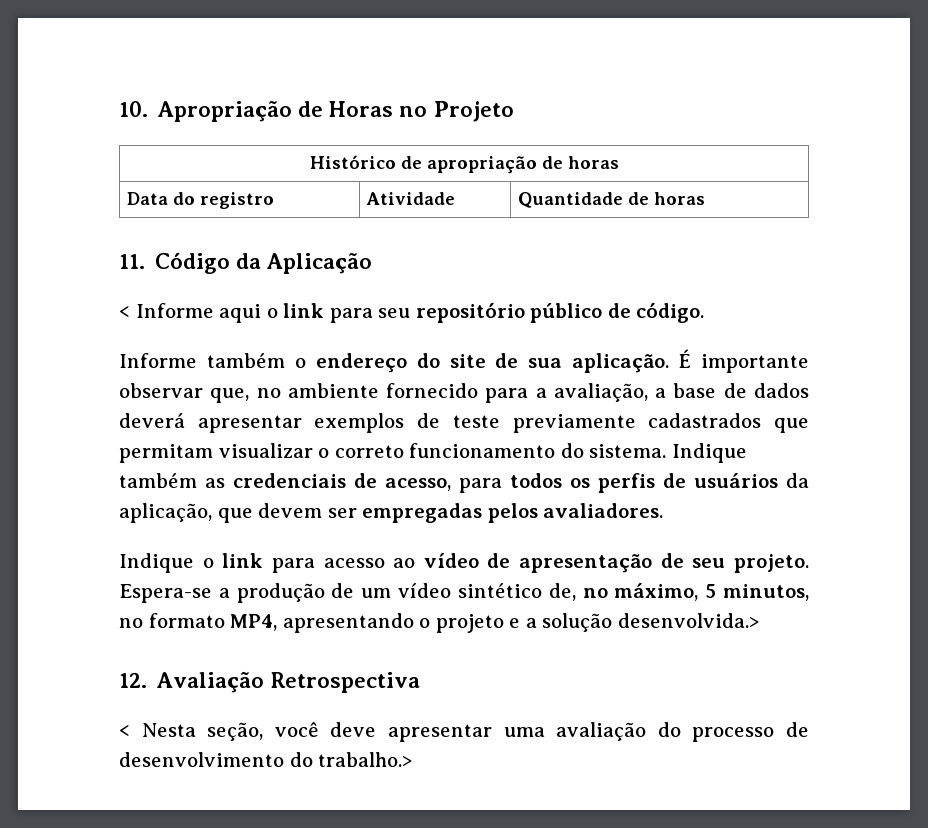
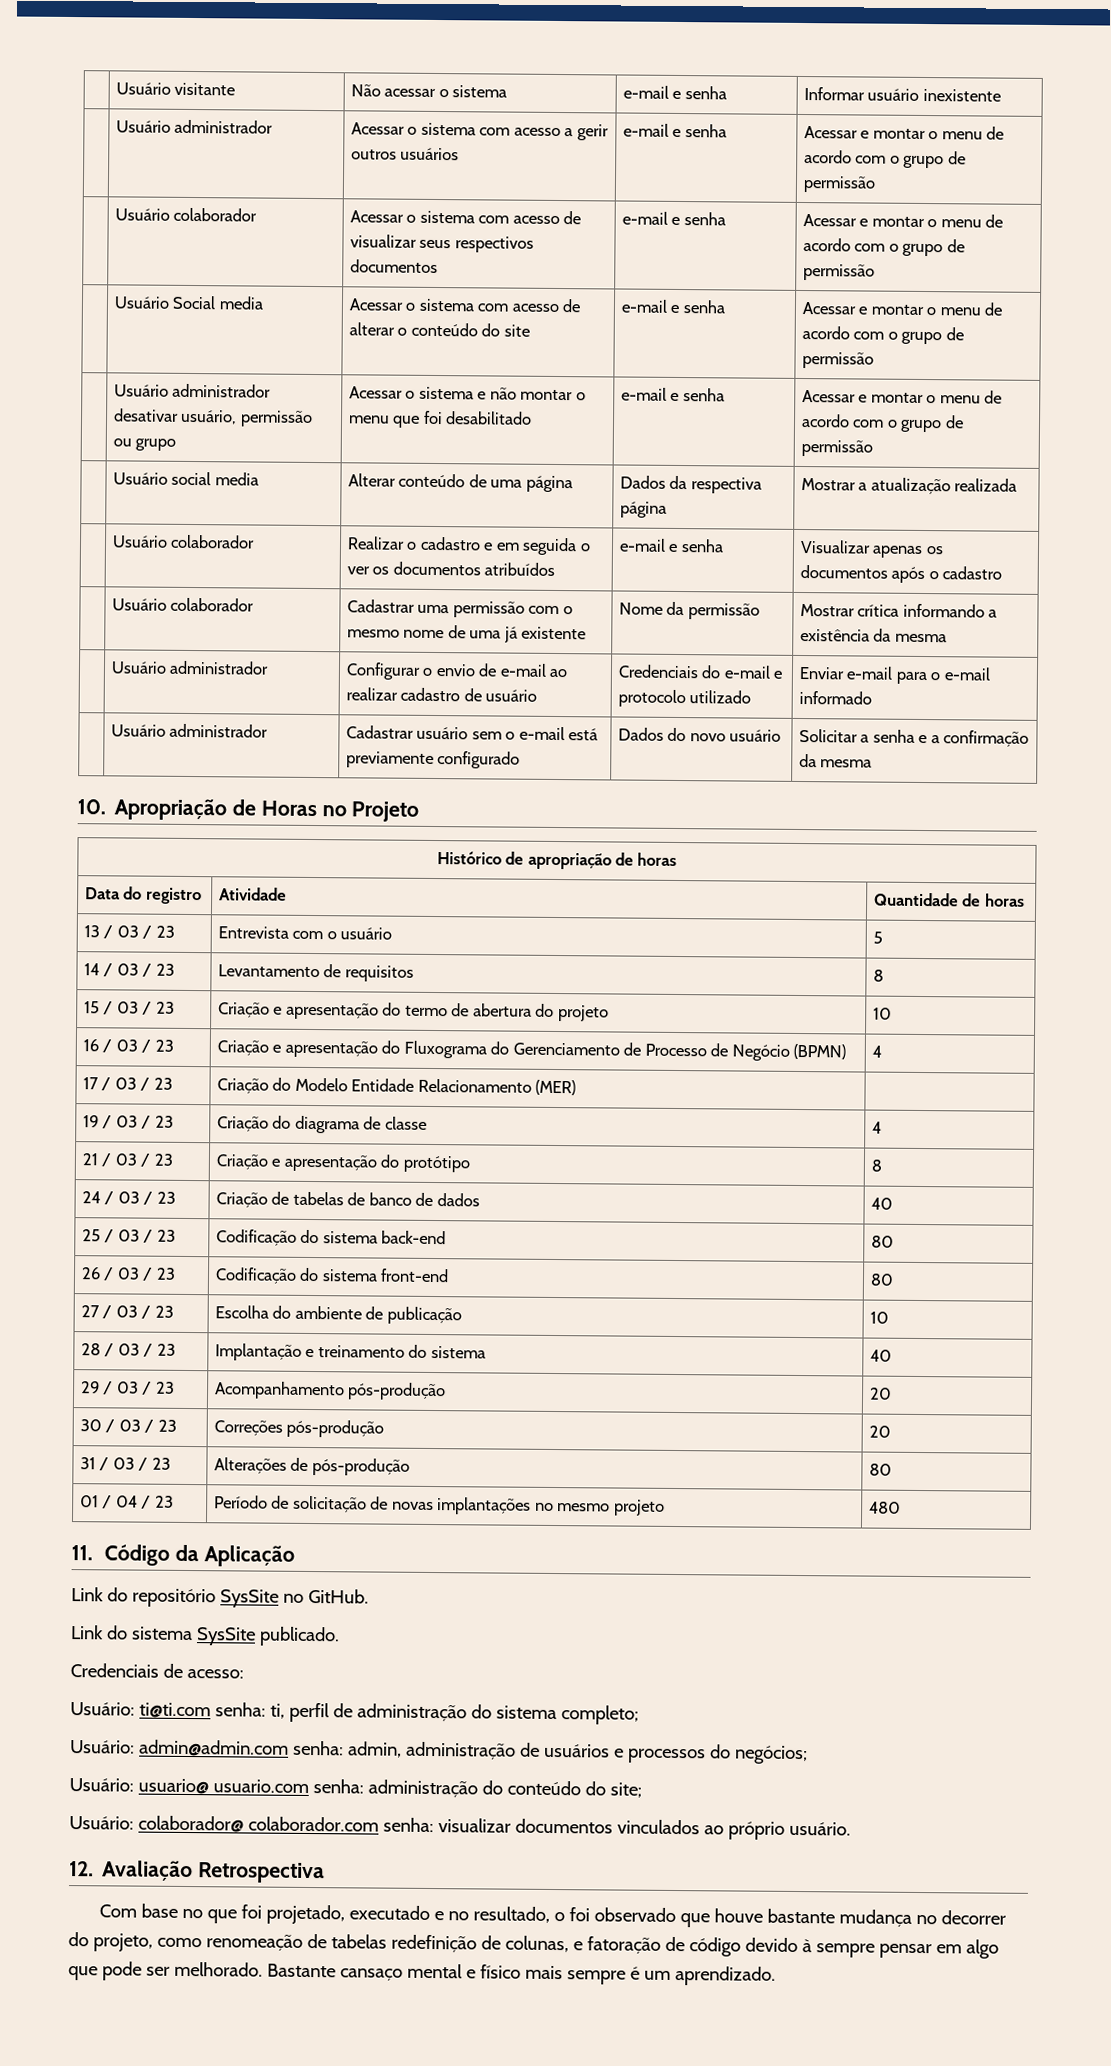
+ | Usuário visitante | Não acessar o sistema | e-mail e senha | Informar usuário inexistente
+ | Usuário administrador | Acessar o sistema com acesso a gerir outros usuários | e-mail e senha | Acessar e montar o menu de acordo com o grupo de permissão
+ | Usuário colaborador | Acessar o sistema com acesso de visualizar seus respectivos documentos | e-mail e senha | Acessar e montar o menu de acordo com o grupo de permissão
+ | Usuário Social media | Acessar o sistema com acesso de alterar o conteúdo do site | e-mail e senha | Acessar e montar o menu de acordo com o grupo de permissão
+ | Usuário administrador desativar usuário, permissão ou grupo | Acessar o sistema e não montar o menu que foi desabilitado | e-mail e senha | Acessar e montar o menu de acordo com o grupo de permissão
+ | Usuário social media | Alterar conteúdo de uma página | Dados da respectiva página | Mostrar a atualização realizada
+ | Usuário colaborador | Realizar o cadastro e em seguida o ver os documentos atribuídos | e-mail e senha | Visualizar apenas os documentos após o cadastro
+ | Usuário colaborador | Cadastrar uma permissão com o mesmo nome de uma já existente | Nome da permissão | Mostrar crítica informando a existência da mesma
+ | Usuário administrador | Configurar o envio de e-mail ao realizar cadastro de usuário | Credenciais do e-mail e protocolo utilizado | Enviar e-mail para o e-mail informado
+ | Usuário administrador | Cadastrar usuário sem o e-mail está previamente configurado | Dados do novo usuário | Solicitar a senha e a confirmação da mesma
+ 13 / 03 / 23 | Entrevista com o usuário | 5
+ 14 / 03 / 23 | Levantamento de requisitos | 8
+ 15 / 03 / 23 | Criação e apresentação do termo de abertura do projeto | 10
+ 16 / 03 / 23 | Criação e apresentação do Fluxograma do Gerenciamento de Processo de Negócio (BPMN) | 4
+ 17 / 03 / 23 | Criação do Modelo Entidade Relacionamento (MER) |
+ 19 / 03 / 23 | Criação do diagrama de classe | 4
+ 21 / 03 / 23 | Criação e apresentação do protótipo | 8
+ 24 / 03 / 23 | Criação de tabelas de banco de dados | 40
+ 25 / 03 / 23 | Codificação do sistema back-end | 80
+ 26 / 03 / 23 | Codificação do sistema front-end | 80
+ 27 / 03 / 23 | Escolha do ambiente de publicação | 10
+ 28 / 03 / 23 | Implantação e treinamento do sistema | 40
+ 29 / 03 / 23 | Acompanhamento pós-produção | 20
+ 30 / 03 / 23 | Correções pós-produção | 20
+ 31 / 03 / 23 | Alterações de pós-produção | 80
+ 01 / 04 / 23 | Período de solicitação de novas implantações no mesmo projeto | 480
  11. Código da Aplicação
- < Informe aqui o link para seu repositório público de código.
- Informe também o endereço do site de sua aplicação. É importante observar que, no ambiente fornecido para a avaliação, a base de dados deverá apresentar exemplos de teste previamente cadastrados que permitam visualizar o correto funcionamento do sistema. Indique também as credenciais de acesso, para todos os perfis de usuários da aplicação, que devem ser empregadas pelos avaliadores.
- Indique o link para acesso ao vídeo de apresentação de seu projeto. Espera-se a produção de um vídeo sintético de, no máximo, 5 minutos, no formato MP4, apresentando o projeto e a solução desenvolvida.>
+ Link do repositório SysSite no GitHub.
+ Link do sistema SysSite publicado.
+ Credenciais de acesso:
+ Usuário: ti@ti.com senha: ti, perfil de administração do sistema completo;
+ Usuário: admin@admin.com senha: admin, administração de usuários e processos do negócios;
+ Usuário: usuario@ usuario.com senha: administração do conteúdo do site;
+ Usuário: colaborador@ colaborador.com senha: visualizar documentos vinculados ao próprio usuário.
  12. Avaliação Retrospectiva
- < Nesta seção, você deve apresentar uma avaliação do processo de desenvolvimento do trabalho.>
+ Com base no que foi projetado, executado e no resultado, o foi observado que houve bastante mudança no decorrer do projeto, como renomeação de tabelas redefinição de colunas, e fatoração de código devido à sempre pensar em algo que pode ser melhorado. Bastante cansaço mental e físico mais sempre é um aprendizado.

